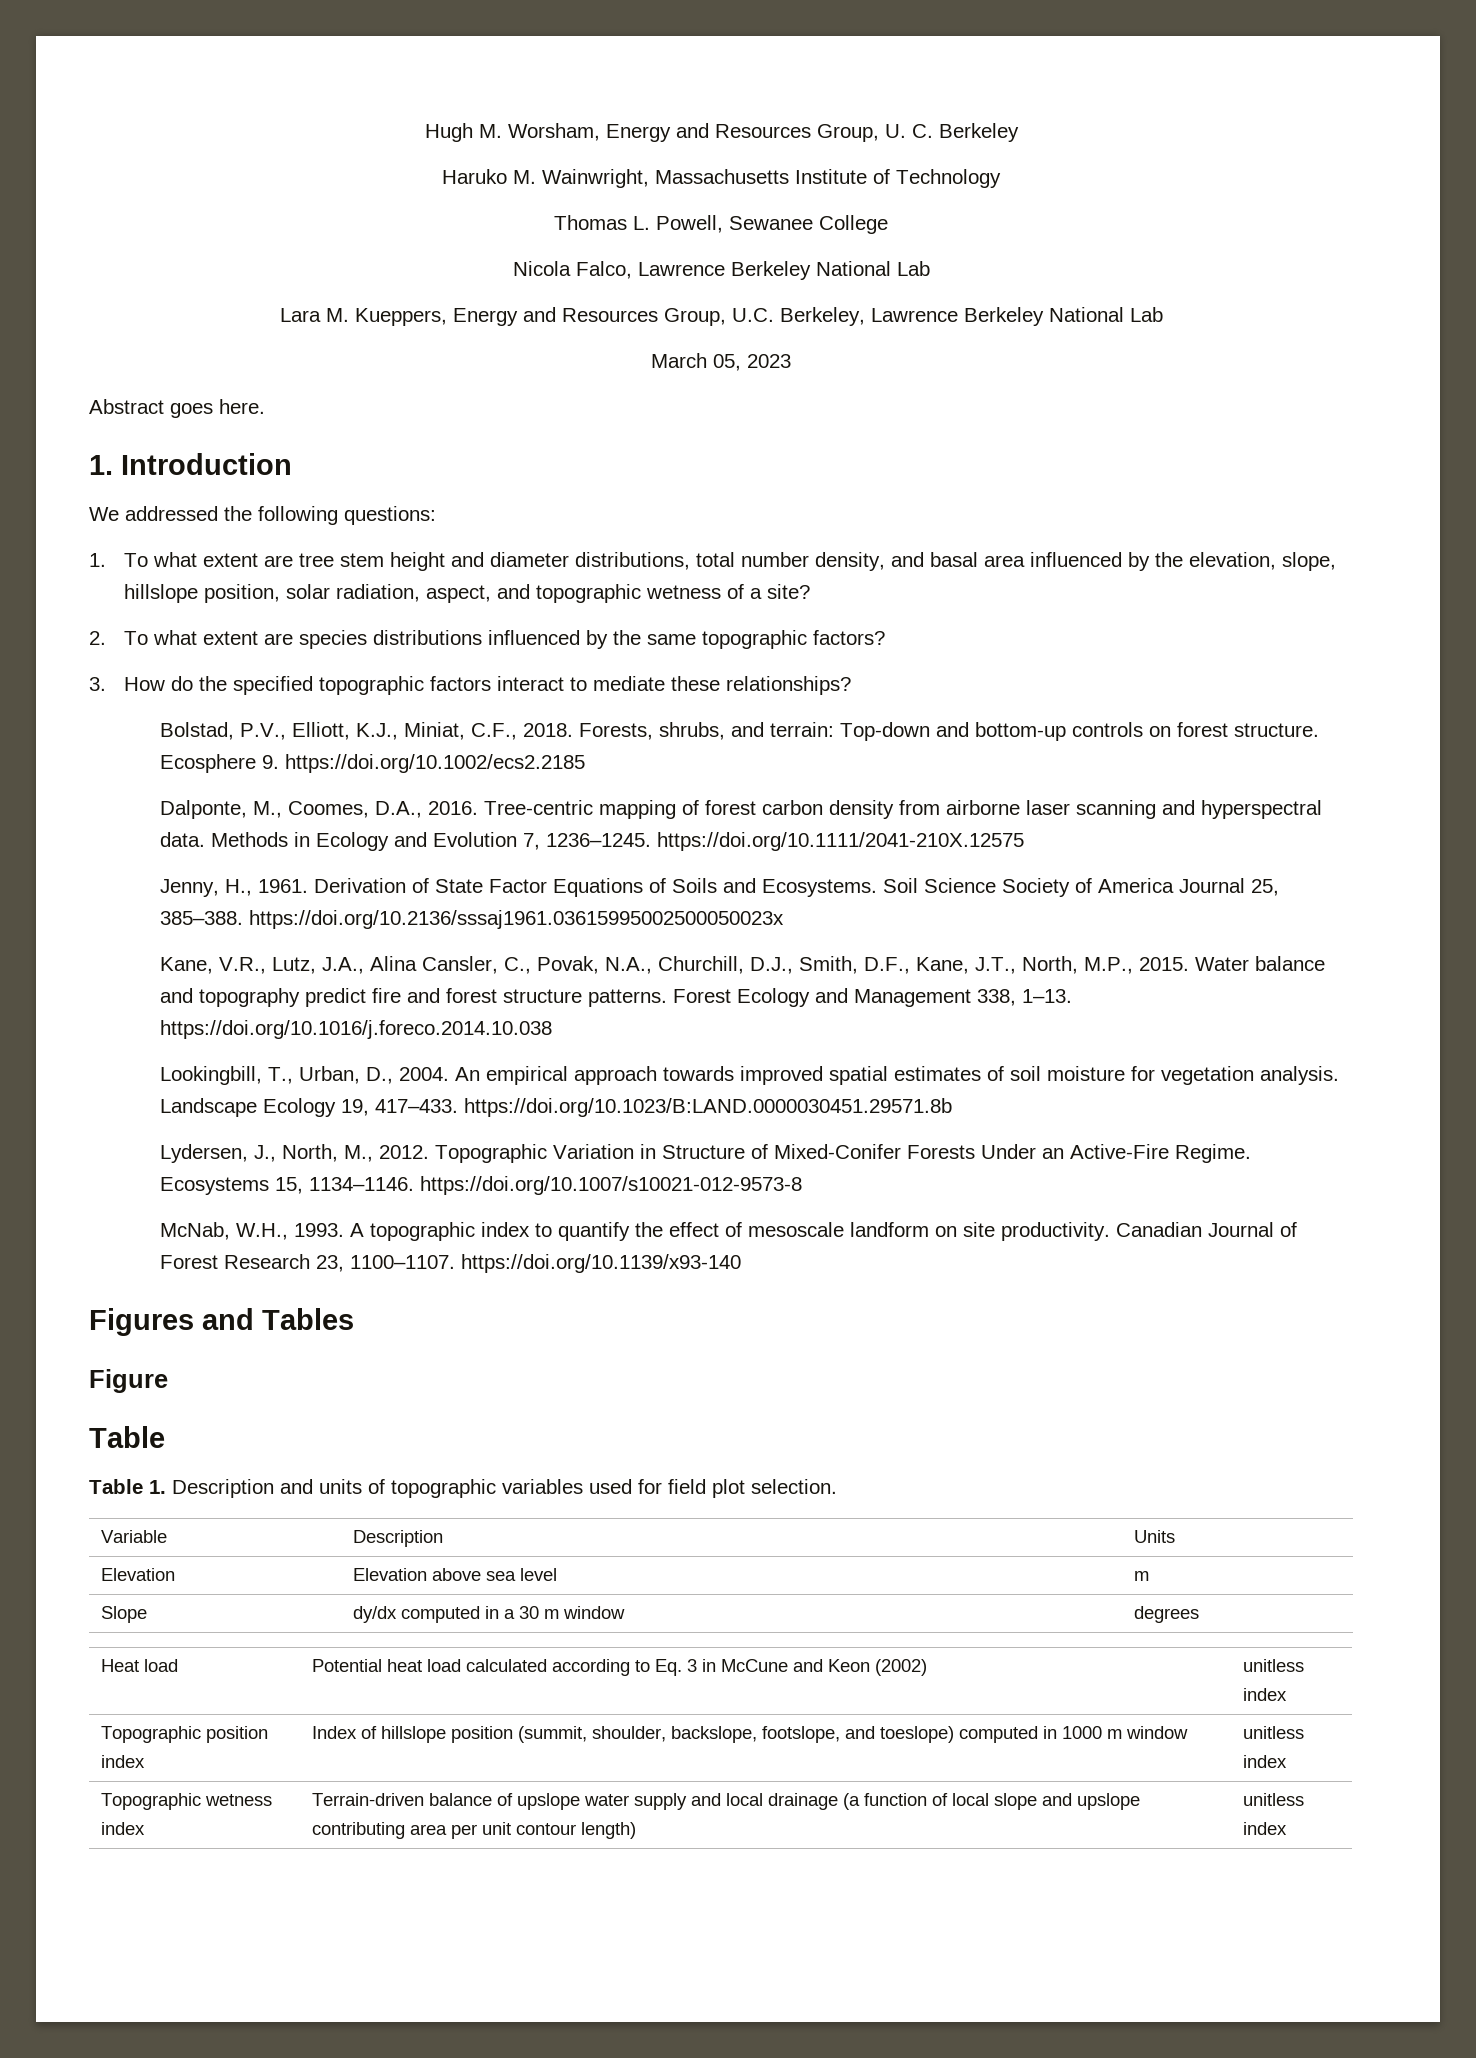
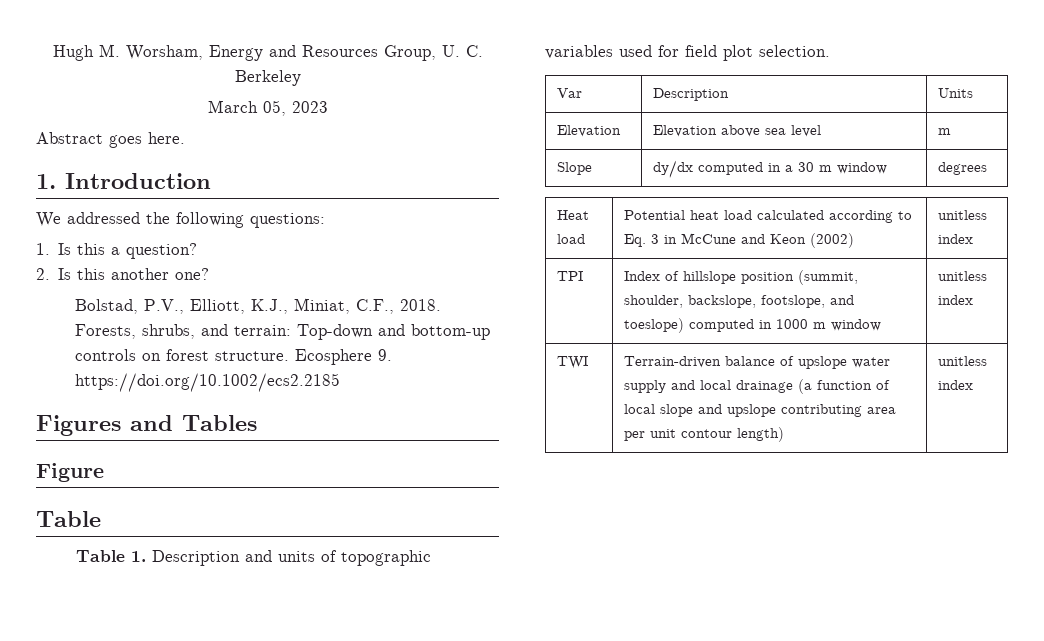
- Haruko M. Wainwright, Massachusetts Institute of Technology
- Thomas L. Powell, Sewanee College
- Nicola Falco, Lawrence Berkeley National Lab
- Lara M. Kueppers, Energy and Resources Group, U.C. Berkeley, Lawrence Berkeley National Lab
- 1. To what extent are tree stem height and diameter distributions, total number density, and basal area influenced by the elevation, slope, hillslope position, solar radiation, aspect, and topographic wetness of a site?
- 2. To what extent are species distributions influenced by the same topographic factors?
- 3. How do the specified topographic factors interact to mediate these relationships?
+ 1. Is this a question?
+ 2. Is this another one?
- Dalponte, M., Coomes, D.A., 2016. Tree-centric mapping of forest carbon density from airborne laser scanning and hyperspectral data. Methods in Ecology and Evolution 7, 1236–1245. https://doi.org/10.1111/2041-210X.12575
- Jenny, H., 1961. Derivation of State Factor Equations of Soils and Ecosystems. Soil Science Society of America Journal 25, 385–388. https://doi.org/10.2136/sssaj1961.03615995002500050023x
- Kane, V.R., Lutz, J.A., Alina Cansler, C., Povak, N.A., Churchill, D.J., Smith, D.F., Kane, J.T., North, M.P., 2015. Water balance and topography predict fire and forest structure patterns. Forest Ecology and Management 338, 1–13. https://doi.org/10.1016/j.foreco.2014.10.038
- Lookingbill, T., Urban, D., 2004. An empirical approach towards improved spatial estimates of soil moisture for vegetation analysis. Landscape Ecology 19, 417–433. https://doi.org/10.1023/B:LAND.0000030451.29571.8b
- Lydersen, J., North, M., 2012. Topographic Variation in Structure of Mixed-Conifer Forests Under an Active-Fire Regime. Ecosystems 15, 1134–1146. https://doi.org/10.1007/s10021-012-9573-8
- McNab, W.H., 1993. A topographic index to quantify the effect of mesoscale landform on site productivity. Canadian Journal of Forest Research 23, 1100–1107. https://doi.org/10.1139/x93-140
- Variable | Description | Units
+ Var | Description | Units
- Topographic position index | Index of hillslope position (summit, shoulder, backslope, footslope, and toeslope) computed in 1000 m window | unitless index
+ TPI | Index of hillslope position (summit, shoulder, backslope, footslope, and toeslope) computed in 1000 m window | unitless index
- Topographic wetness index | Terrain-driven balance of upslope water supply and local drainage (a function of local slope and upslope contributing area per unit contour length) | unitless index
+ TWI | Terrain-driven balance of upslope water supply and local drainage (a function of local slope and upslope contributing area per unit contour length) | unitless index

